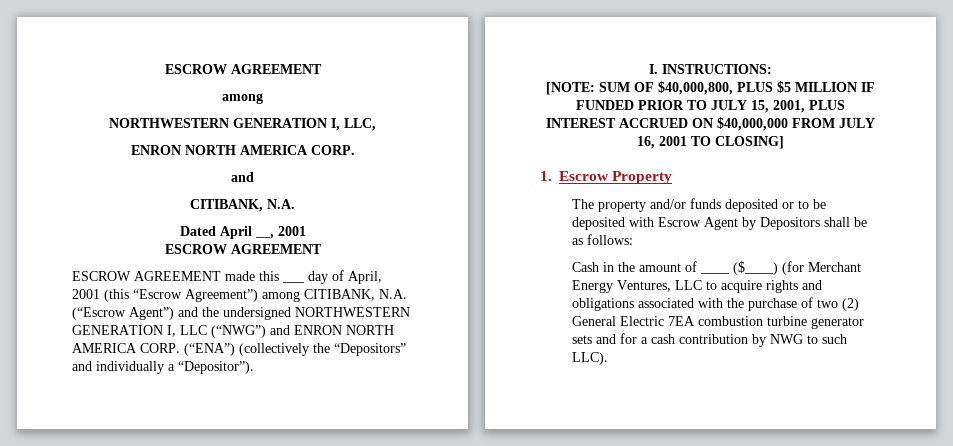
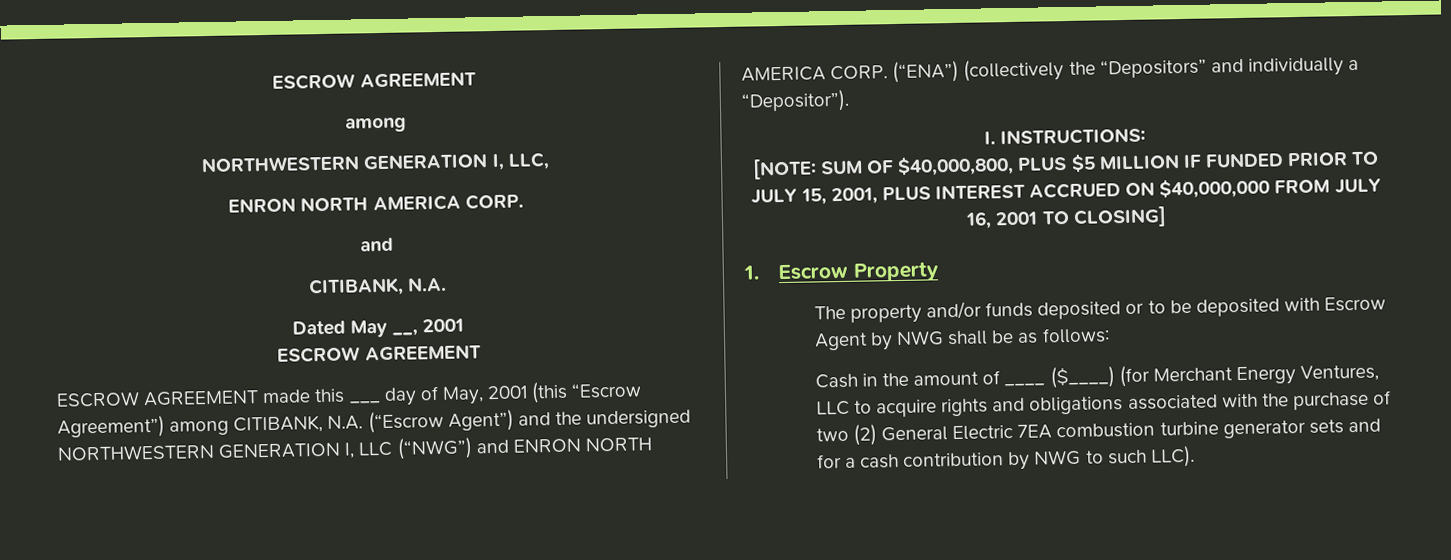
- Dated April __, 2001
+ Dated May __, 2001
- ESCROW AGREEMENT made this ___ day of April, 2001 (this “Escrow Agreement”) among CITIBANK, N.A. (“Escrow Agent”) and the undersigned NORTHWESTERN GENERATION I, LLC (“NWG”) and ENRON NORTH AMERICA CORP.
+ ESCROW AGREEMENT made this ___ day of May, 2001 (this “Escrow Agreement”) among CITIBANK, N.A. (“Escrow Agent”) and the undersigned NORTHWESTERN GENERATION I, LLC (“NWG”) and ENRON NORTH AMERICA CORP.
- The property and/or funds deposited or to be deposited with Escrow Agent by Depositors shall be as follows:
+ The property and/or funds deposited or to be deposited with Escrow Agent by NWG shall be as follows:

